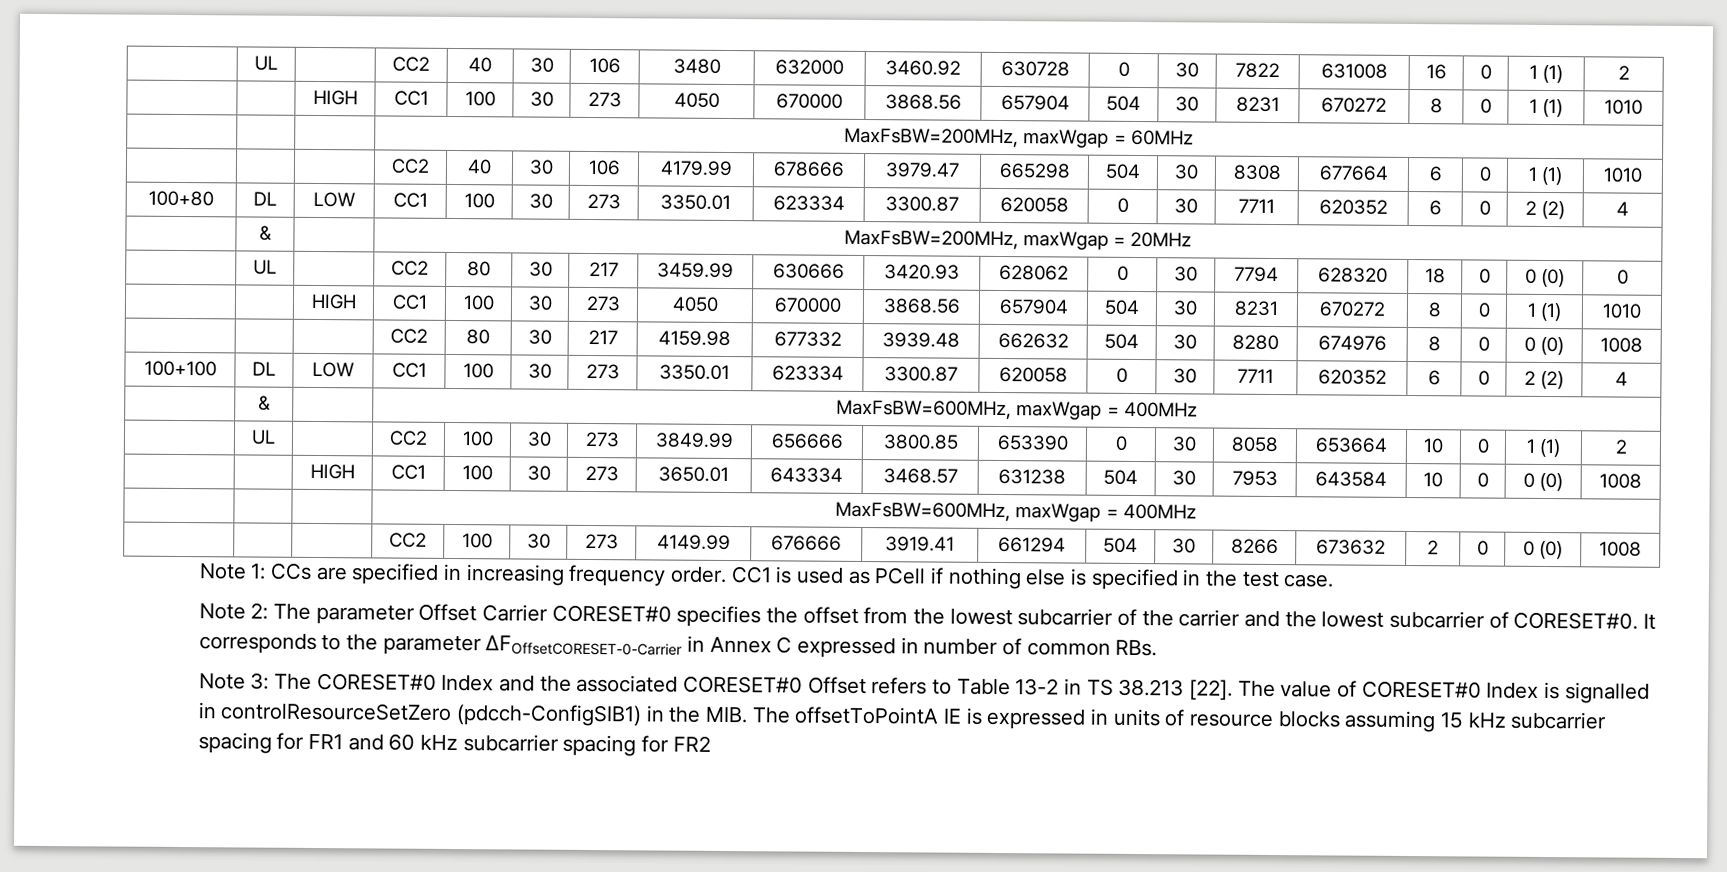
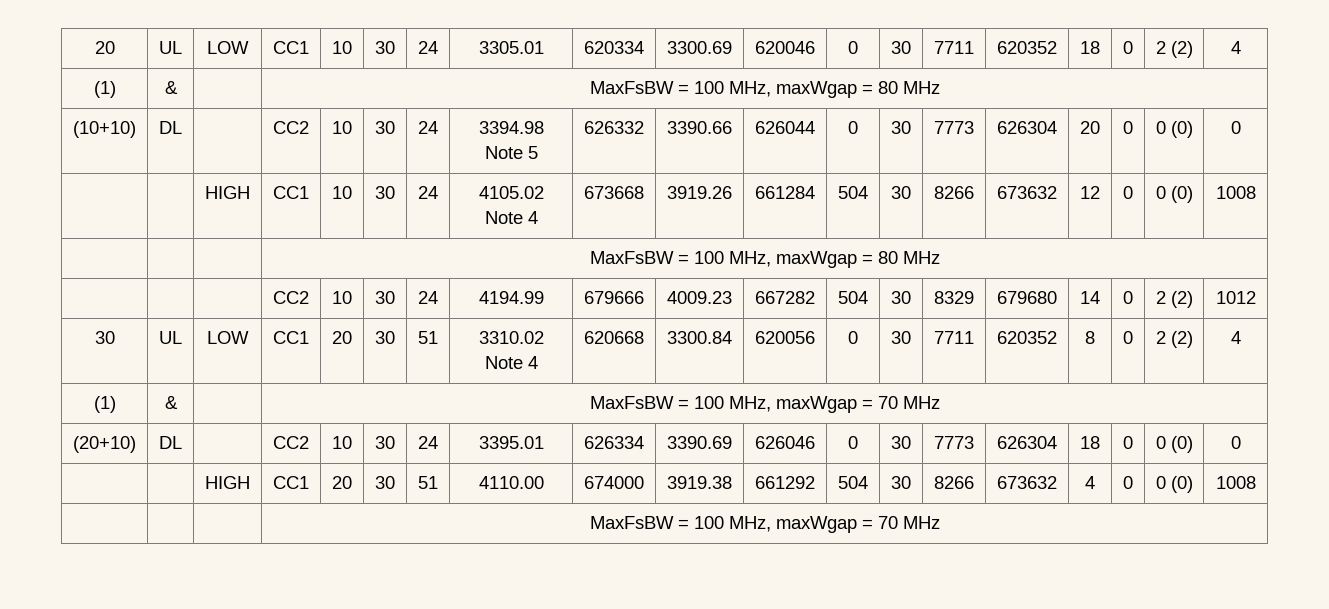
- | UL | | CC2 | 40 | 30 | 106 | 3480 | 632000 | 3460.92 | 630728 | 0 | 30 | 7822 | 631008 | 16 | 0 | 1 (1) | 2
- | | HIGH | CC1 | 100 | 30 | 273 | 4050 | 670000 | 3868.56 | 657904 | 504 | 30 | 8231 | 670272 | 8 | 0 | 1 (1) | 1010
- | | | MaxFsBW=200MHz, maxWgap = 60MHz
- | | | CC2 | 40 | 30 | 106 | 4179.99 | 678666 | 3979.47 | 665298 | 504 | 30 | 8308 | 677664 | 6 | 0 | 1 (1) | 1010
- 100+80 | DL | LOW | CC1 | 100 | 30 | 273 | 3350.01 | 623334 | 3300.87 | 620058 | 0 | 30 | 7711 | 620352 | 6 | 0 | 2 (2) | 4
- | & | | MaxFsBW=200MHz, maxWgap = 20MHz
- | UL | | CC2 | 80 | 30 | 217 | 3459.99 | 630666 | 3420.93 | 628062 | 0 | 30 | 7794 | 628320 | 18 | 0 | 0 (0) | 0
- | | HIGH | CC1 | 100 | 30 | 273 | 4050 | 670000 | 3868.56 | 657904 | 504 | 30 | 8231 | 670272 | 8 | 0 | 1 (1) | 1010
- | | | CC2 | 80 | 30 | 217 | 4159.98 | 677332 | 3939.48 | 662632 | 504 | 30 | 8280 | 674976 | 8 | 0 | 0 (0) | 1008
- 100+100 | DL | LOW | CC1 | 100 | 30 | 273 | 3350.01 | 623334 | 3300.87 | 620058 | 0 | 30 | 7711 | 620352 | 6 | 0 | 2 (2) | 4
- | & | | MaxFsBW=600MHz, maxWgap = 400MHz
- | UL | | CC2 | 100 | 30 | 273 | 3849.99 | 656666 | 3800.85 | 653390 | 0 | 30 | 8058 | 653664 | 10 | 0 | 1 (1) | 2
- | | HIGH | CC1 | 100 | 30 | 273 | 3650.01 | 643334 | 3468.57 | 631238 | 504 | 30 | 7953 | 643584 | 10 | 0 | 0 (0) | 1008
- | | | MaxFsBW=600MHz, maxWgap = 400MHz
- | | | CC2 | 100 | 30 | 273 | 4149.99 | 676666 | 3919.41 | 661294 | 504 | 30 | 8266 | 673632 | 2 | 0 | 0 (0) | 1008
- Note 1: CCs are specified in increasing frequency order. CC1 is used as PCell if nothing else is specified in the test case.
- Note 2: The parameter Offset Carrier CORESET#0 specifies the offset from the lowest subcarrier of the carrier and the lowest subcarrier of CORESET#0. It corresponds to the parameter ΔFOffsetCORESET-0-Carrier in Annex C expressed in number of common RBs.
- Note 3: The CORESET#0 Index and the associated CORESET#0 Offset refers to Table 13-2 in TS 38.213 [22]. The value of CORESET#0 Index is signalled in controlResourceSetZero (pdcch-ConfigSIB1) in the MIB. The offsetToPointA IE is expressed in units of resource blocks assuming 15 kHz subcarrier spacing for FR1 and 60 kHz subcarrier spacing for FR2
+ 20 | UL | LOW | CC1 | 10 | 30 | 24 | 3305.01 | 620334 | 3300.69 | 620046 | 0 | 30 | 7711 | 620352 | 18 | 0 | 2 (2) | 4
+ (1) | & | | MaxFsBW = 100 MHz, maxWgap = 80 MHz
+ (10+10) | DL | | CC2 | 10 | 30 | 24 | 3394.98 Note 5 | 626332 | 3390.66 | 626044 | 0 | 30 | 7773 | 626304 | 20 | 0 | 0 (0) | 0
+ | | HIGH | CC1 | 10 | 30 | 24 | 4105.02 Note 4 | 673668 | 3919.26 | 661284 | 504 | 30 | 8266 | 673632 | 12 | 0 | 0 (0) | 1008
+ | | | MaxFsBW = 100 MHz, maxWgap = 80 MHz
+ | | | CC2 | 10 | 30 | 24 | 4194.99 | 679666 | 4009.23 | 667282 | 504 | 30 | 8329 | 679680 | 14 | 0 | 2 (2) | 1012
+ 30 | UL | LOW | CC1 | 20 | 30 | 51 | 3310.02 Note 4 | 620668 | 3300.84 | 620056 | 0 | 30 | 7711 | 620352 | 8 | 0 | 2 (2) | 4
+ (1) | & | | MaxFsBW = 100 MHz, maxWgap = 70 MHz
+ (20+10) | DL | | CC2 | 10 | 30 | 24 | 3395.01 | 626334 | 3390.69 | 626046 | 0 | 30 | 7773 | 626304 | 18 | 0 | 0 (0) | 0
+ | | HIGH | CC1 | 20 | 30 | 51 | 4110.00 | 674000 | 3919.38 | 661292 | 504 | 30 | 8266 | 673632 | 4 | 0 | 0 (0) | 1008
+ | | | MaxFsBW = 100 MHz, maxWgap = 70 MHz

